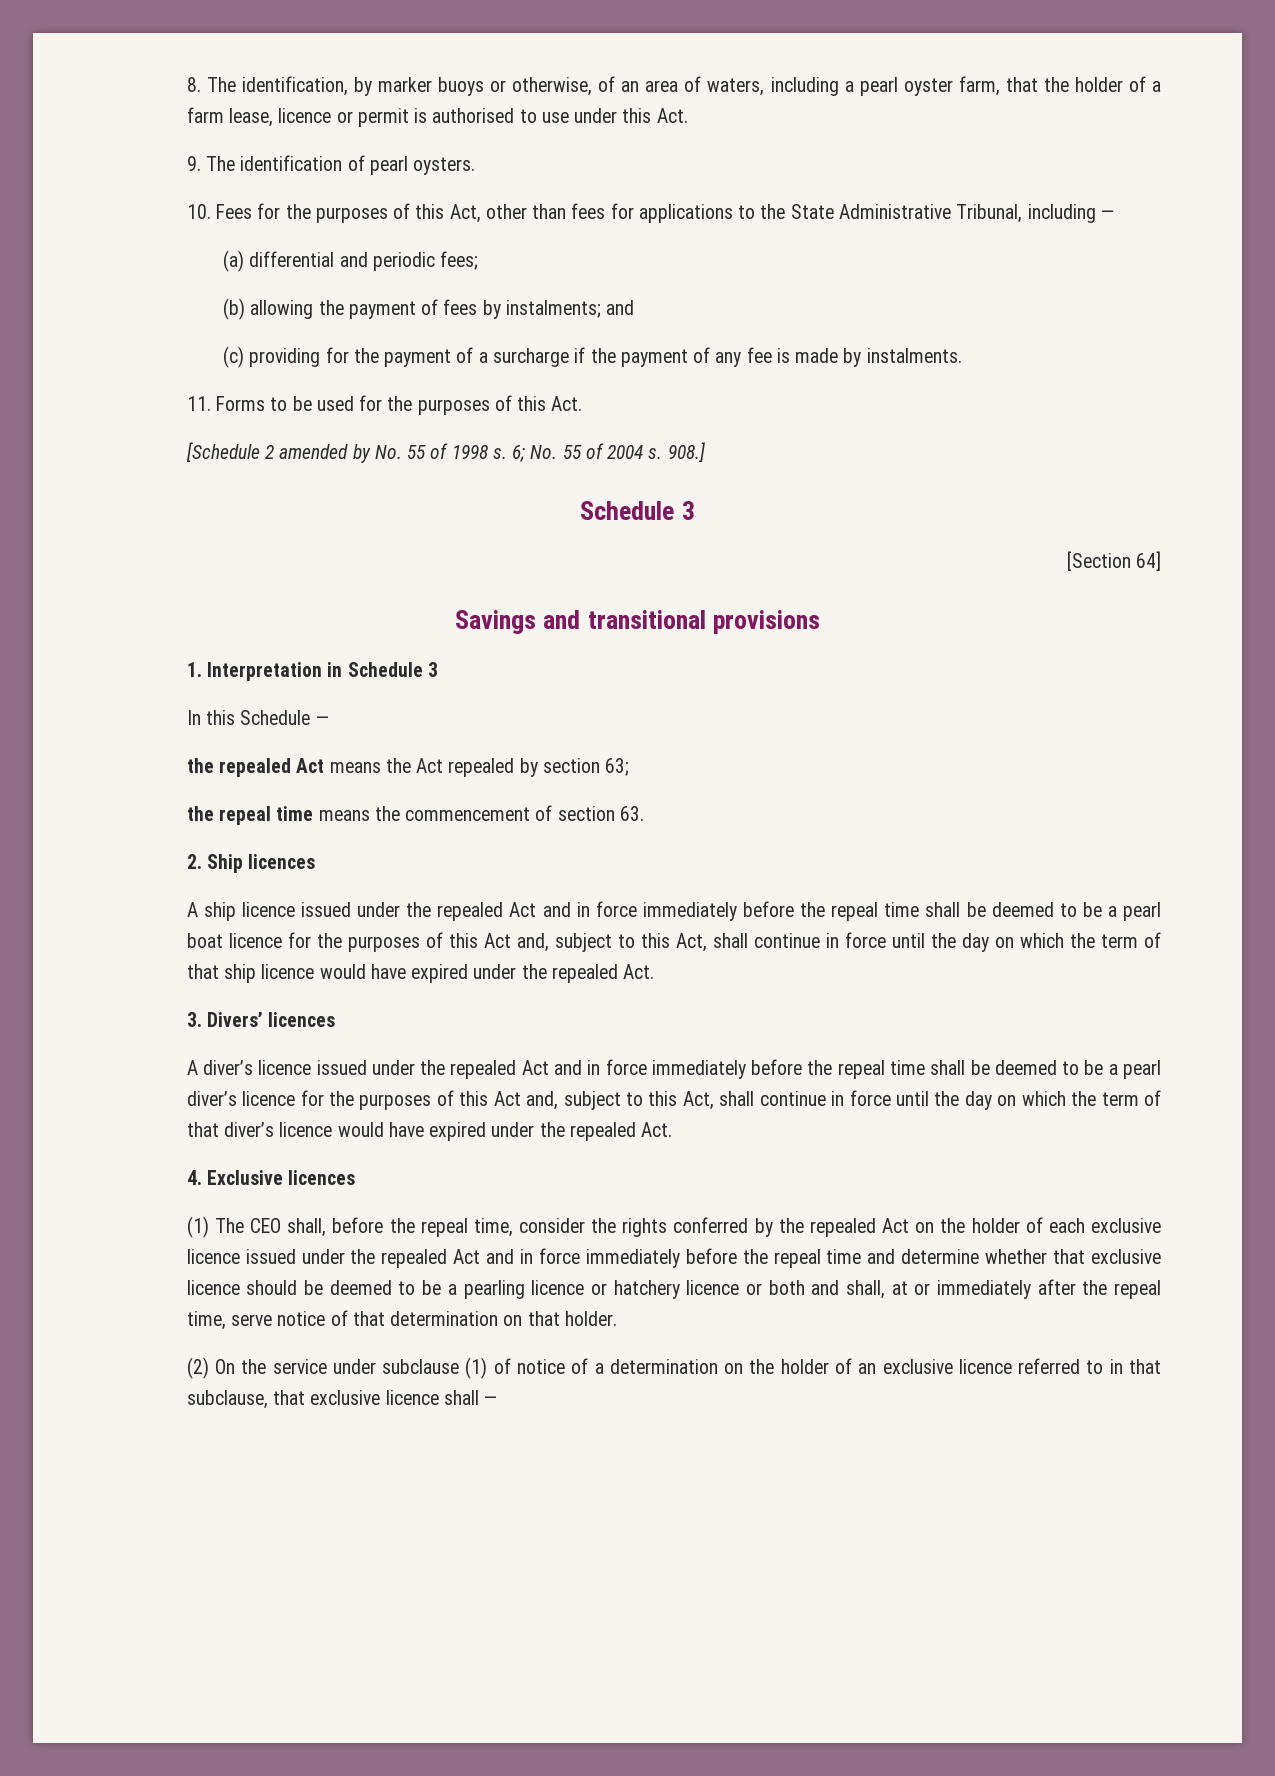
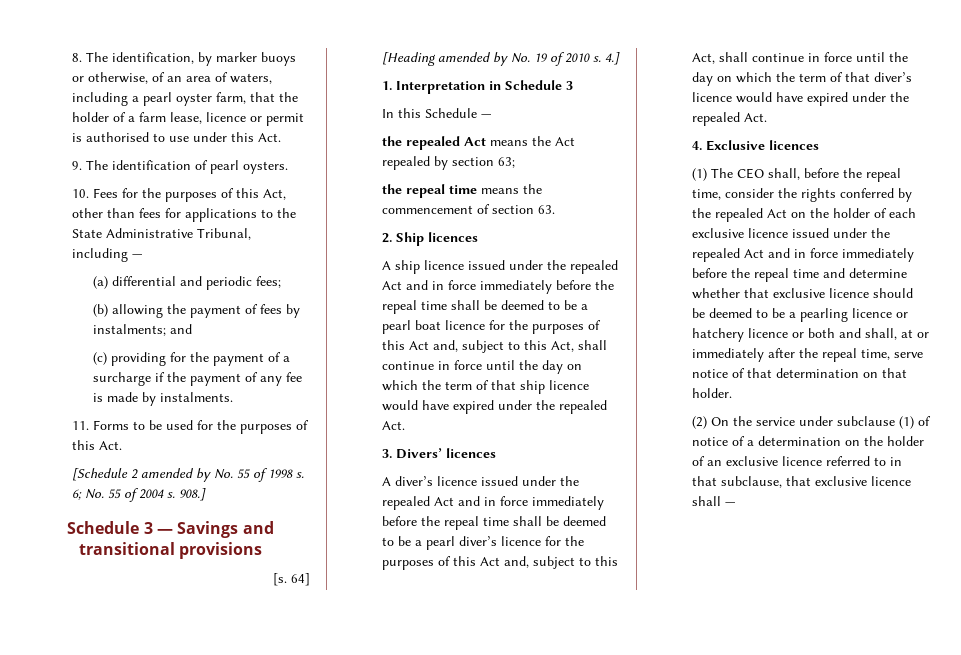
  908.]
- Schedule 3
- [Section 64]
- Savings and transitional provisions
+ Schedule 3 — Savings and transitional provisions
+ [s. 64]
+ [Heading amended by No. 19 of 2010 s. 4.]

